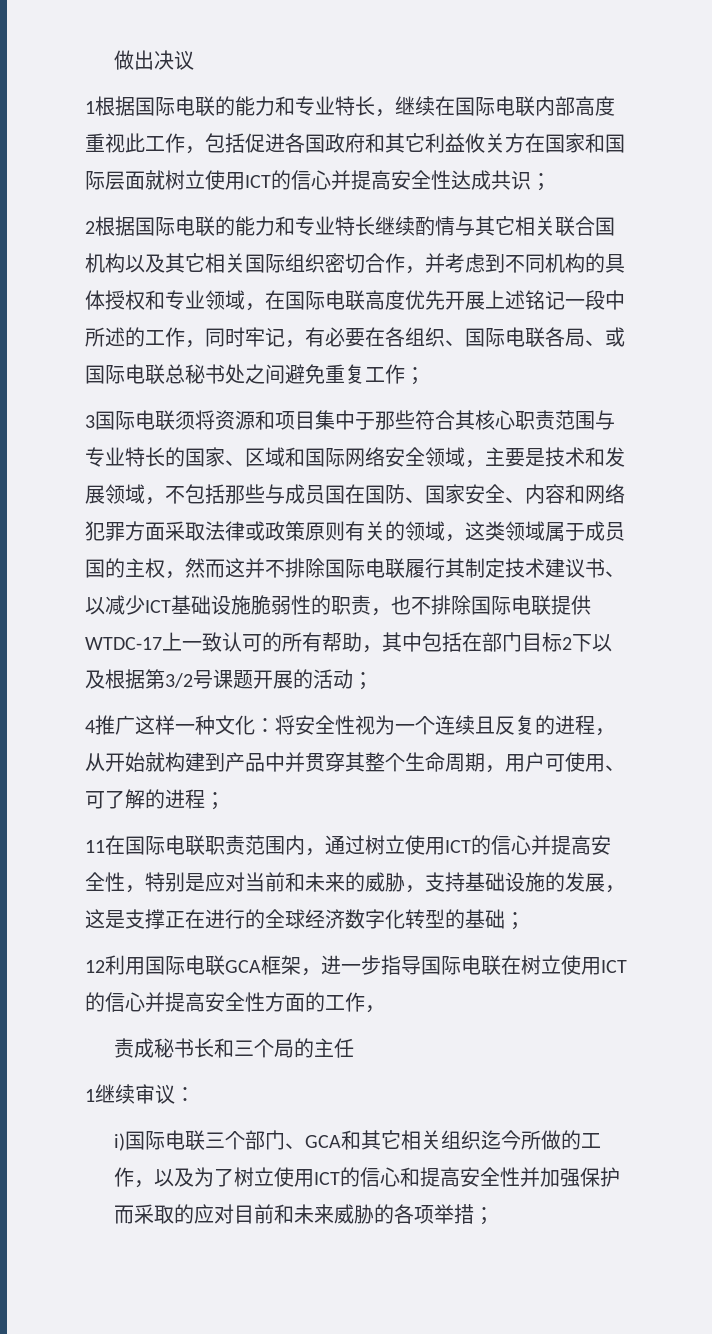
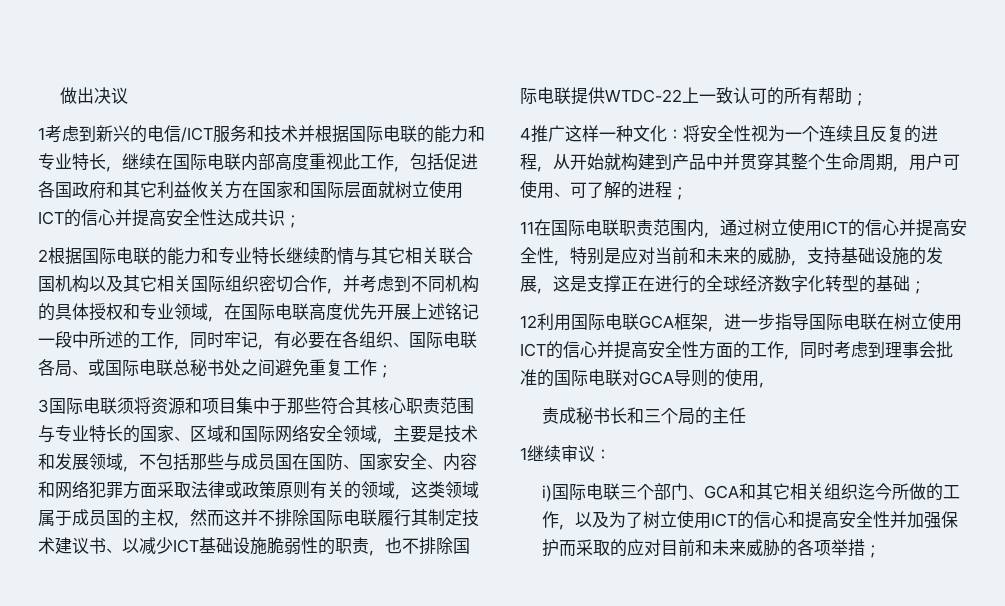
- 1根据国际电联的能力和专业特长，继续在国际电联内部高度重视此工作，包括促进各国政府和其它利益攸关方在国家和国际层面就树立使用ICT的信心并提高安全性达成共识；
+ 1考虑到新兴的电信/ICT服务和技术并根据国际电联的能力和专业特长，继续在国际电联内部高度重视此工作，包括促进各国政府和其它利益攸关方在国家和国际层面就树立使用ICT的信心并提高安全性达成共识；
- 3国际电联须将资源和项目集中于那些符合其核心职责范围与专业特长的国家、区域和国际网络安全领域，主要是技术和发展领域，不包括那些与成员国在国防、国家安全、内容和网络犯罪方面采取法律或政策原则有关的领域，这类领域属于成员国的主权，然而这并不排除国际电联履行其制定技术建议书、以减少ICT基础设施脆弱性的职责，也不排除国际电联提供WTDC-17上一致认可的所有帮助，其中包括在部门目标2下以及根据第3/2号课题开展的活动；
+ 3国际电联须将资源和项目集中于那些符合其核心职责范围与专业特长的国家、区域和国际网络安全领域，主要是技术和发展领域，不包括那些与成员国在国防、国家安全、内容和网络犯罪方面采取法律或政策原则有关的领域，这类领域属于成员国的主权，然而这并不排除国际电联履行其制定技术建议书、以减少ICT基础设施脆弱性的职责，也不排除国际电联提供WTDC-22上一致认可的所有帮助；
- 12利用国际电联GCA框架，进一步指导国际电联在树立使用ICT的信心并提高安全性方面的工作，
+ 12利用国际电联GCA框架，进一步指导国际电联在树立使用ICT的信心并提高安全性方面的工作，同时考虑到理事会批准的国际电联对GCA导则的使用，

